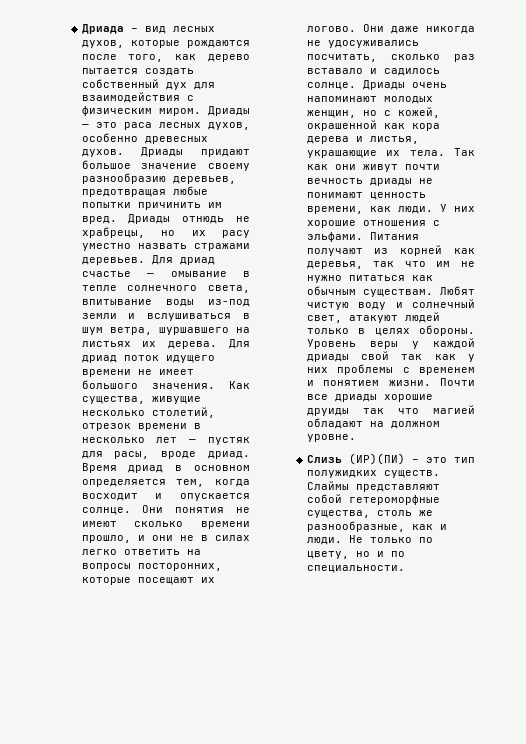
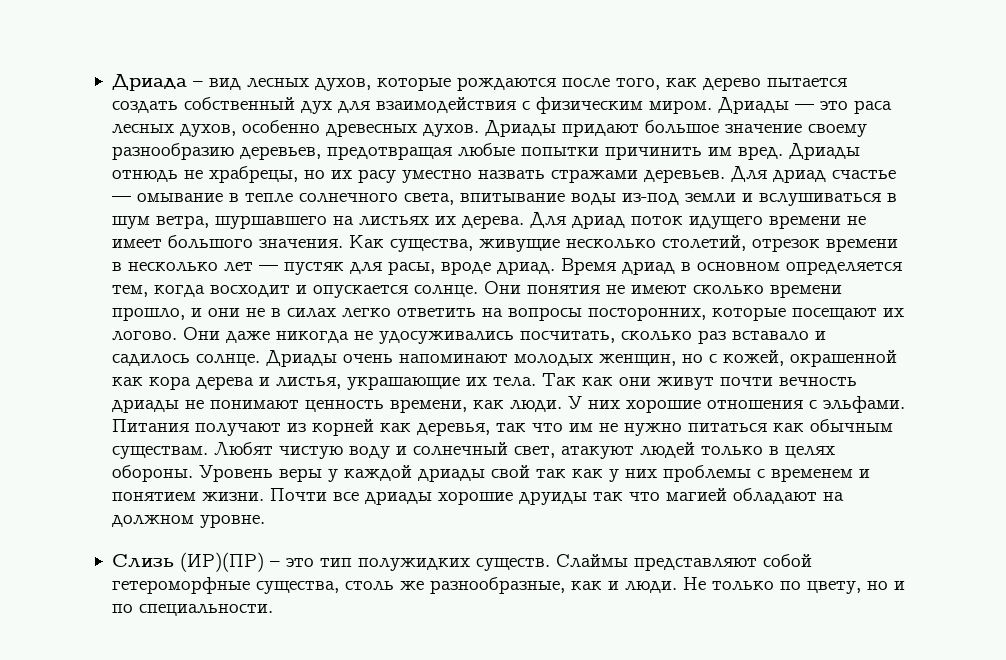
- Слизь (ИР)(ПИ) – это тип полужидких существ.
+ Слизь (ИР)(ПР) – это тип полужидких существ.

